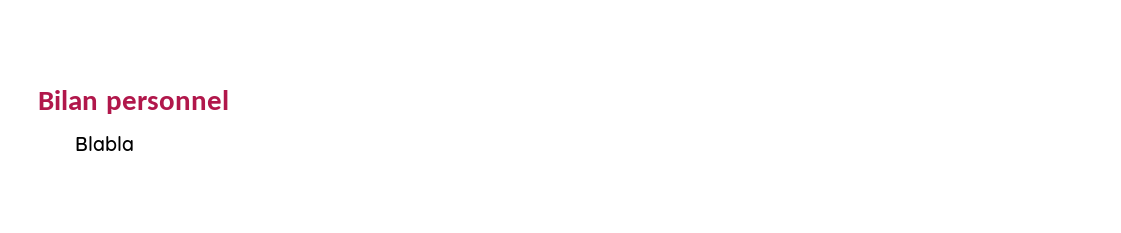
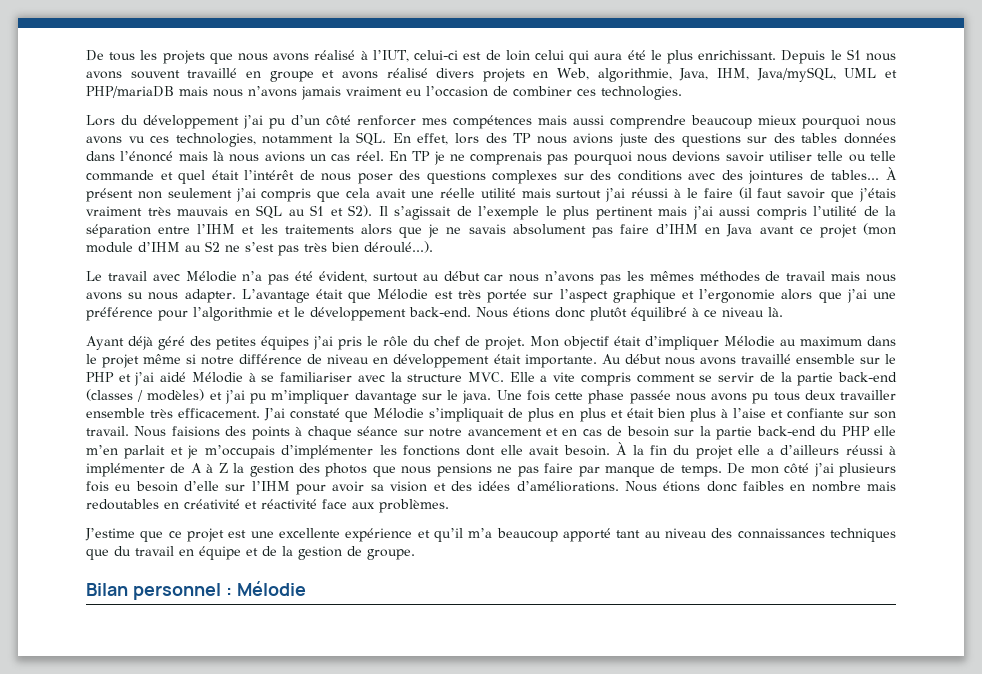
+ De tous les projets que nous avons réalisé à l’IUT, celui-ci est de loin celui qui aura été le plus enrichissant. Depuis le S1 nous avons souvent travaillé en groupe et avons réalisé divers projets en Web, algorithmie, Java, IHM, Java/mySQL, UML et PHP/mariaDB mais nous n’avons jamais vraiment eu l’occasion de combiner ces technologies.
+ Lors du développement j’ai pu d’un côté renforcer mes compétences mais aussi comprendre beaucoup mieux pourquoi nous avons vu ces technologies, notamment la SQL. En effet, lors des TP nous avions juste des questions sur des tables données dans l’énoncé mais là nous avions un cas réel. En TP je ne comprenais pas pourquoi nous devions savoir utiliser telle ou telle commande et quel était l’intérêt de nous poser des questions complexes sur des conditions avec des jointures de tables... À présent non seulement j’ai compris que cela avait une réelle utilité mais surtout j’ai réussi à le faire (il faut savoir que j’étais vraiment très mauvais en SQL au S1 et S2). Il s’agissait de l’exemple le plus pertinent mais j’ai aussi compris l’utilité de la séparation entre l’IHM et les traitements alors que je ne savais absolument pas faire d’IHM en Java avant ce projet (mon module d’IHM au S2 ne s’est pas très bien déroulé...).
+ Le travail avec Mélodie n’a pas été évident, surtout au début car nous n’avons pas les mêmes méthodes de travail mais nous avons su nous adapter. L’avantage était que Mélodie est très portée sur l’aspect graphique et l’ergonomie alors que j’ai une préférence pour l’algorithmie et le développement back-end. Nous étions donc plutôt équilibré à ce niveau là.
+ Ayant déjà géré des petites équipes j’ai pris le rôle du chef de projet. Mon objectif était d’impliquer Mélodie au maximum dans le projet même si notre différence de niveau en développement était importante. Au début nous avons travaillé ensemble sur le PHP et j’ai aidé Mélodie à se familiariser avec la structure MVC. Elle a vite compris comment se servir de la partie back-end (classes / modèles) et j’ai pu m’impliquer davantage sur le java. Une fois cette phase passée nous avons pu tous deux travailler ensemble très efficacement. J’ai constaté que Mélodie s’impliquait de plus en plus et était bien plus à l’aise et confiante sur son travail. Nous faisions des points à chaque séance sur notre avancement et en cas de besoin sur la partie back-end du PHP elle m’en parlait et je m’occupais d’implémenter les fonctions dont elle avait besoin. À la fin du projet elle a d’ailleurs réussi à implémenter de A à Z la gestion des photos que nous pensions ne pas faire par manque de temps. De mon côté j’ai plusieurs fois eu besoin d’elle sur l’IHM pour avoir sa vision et des idées d’améliorations. Nous étions donc faibles en nombre mais redoutables en créativité et réactivité face aux problèmes.
+ J’estime que ce projet est une excellente expérience et qu’il m’a beaucoup apporté tant au niveau des connaissances techniques que du travail en équipe et de la gestion de groupe.
- Bilan personnel
- Blabla
+ Bilan personnel : Mélodie

